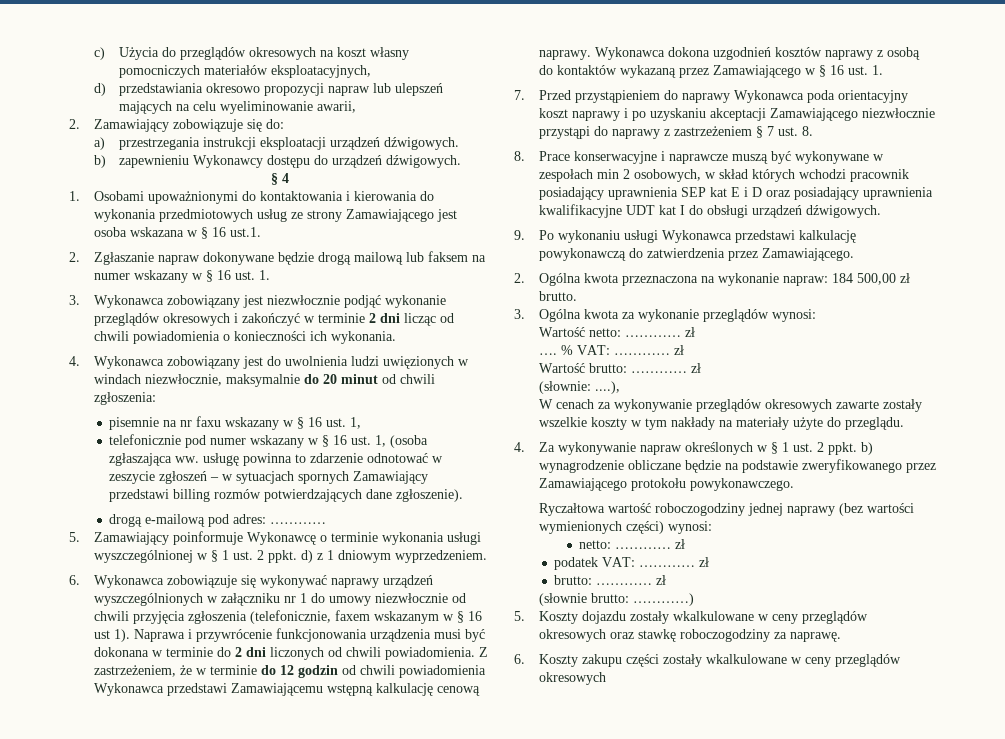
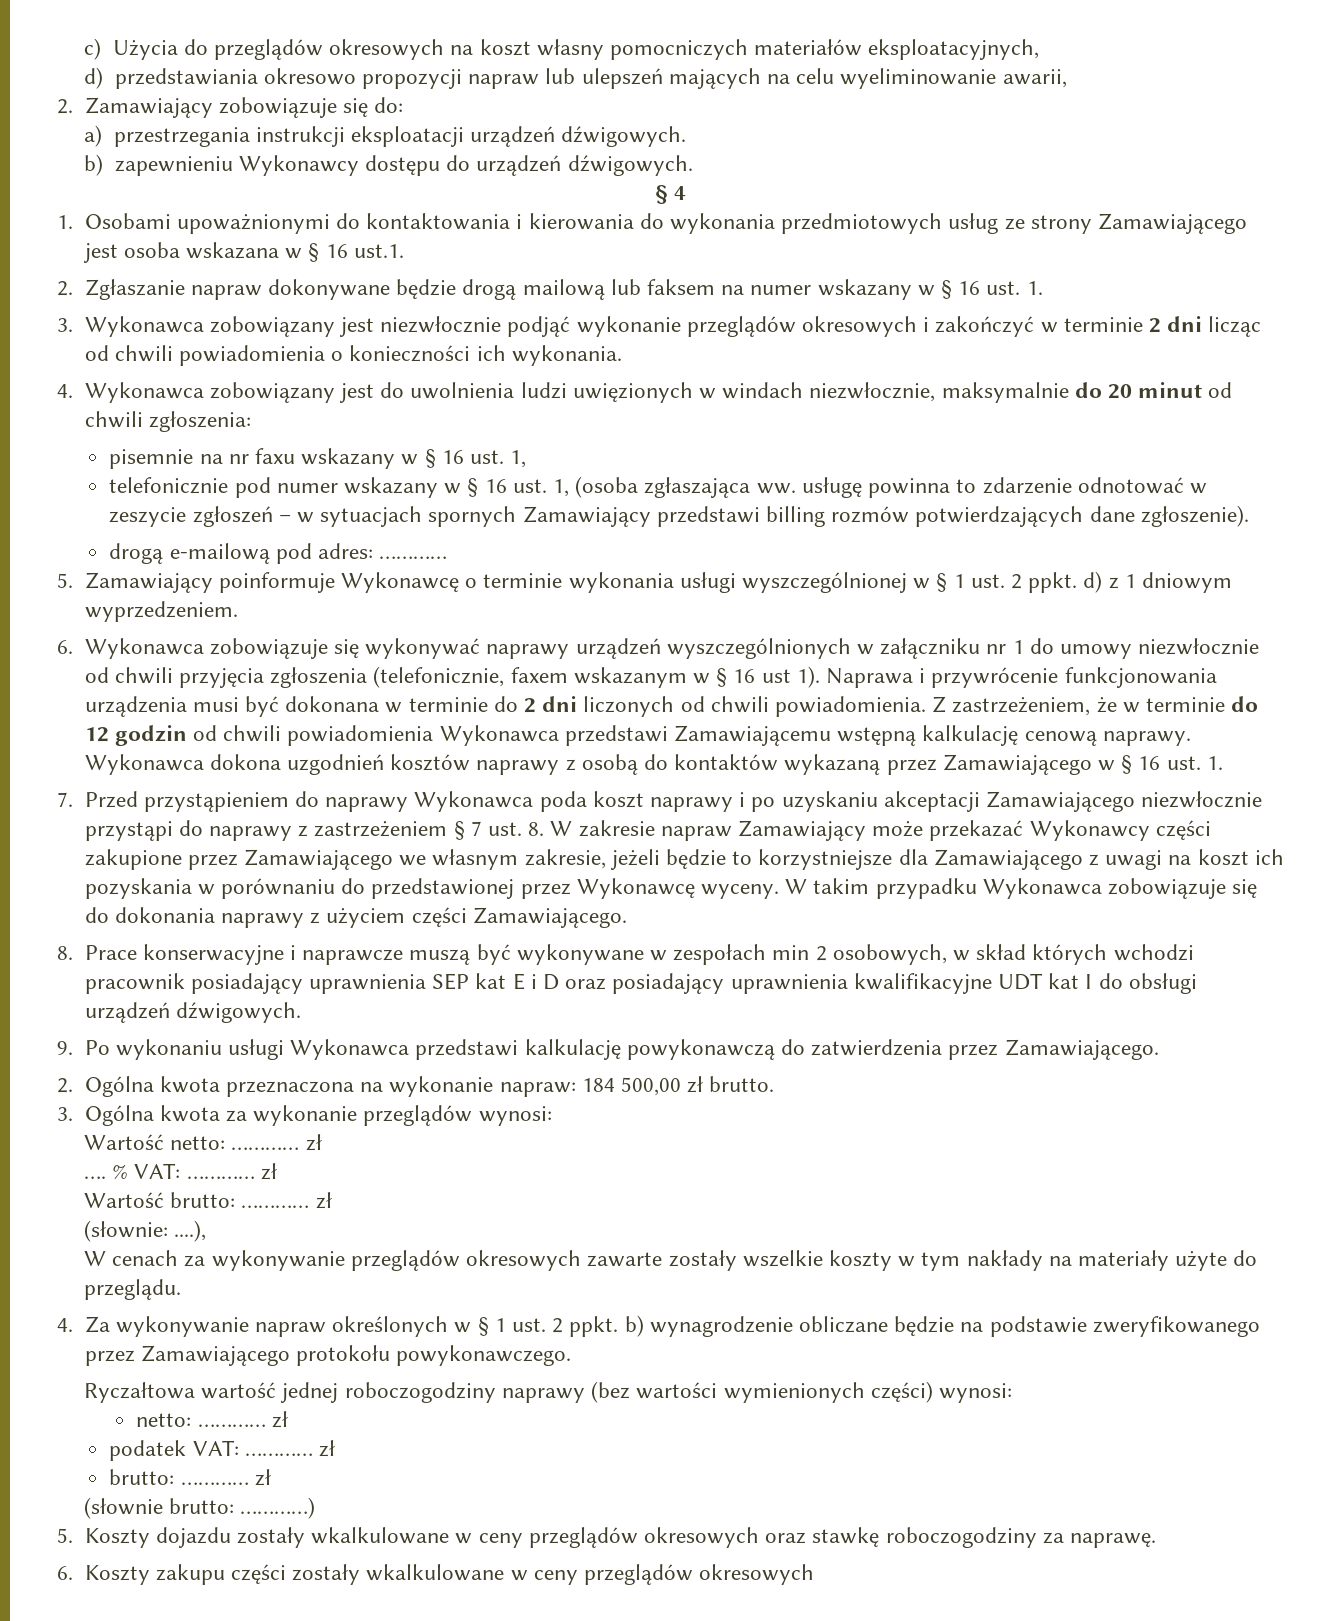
- 7. Przed przystąpieniem do naprawy Wykonawca poda orientacyjny koszt naprawy i po uzyskaniu akceptacji Zamawiającego niezwłocznie przystąpi do naprawy z zastrzeżeniem § 7 ust. 8.
+ 7. Przed przystąpieniem do naprawy Wykonawca poda koszt naprawy i po uzyskaniu akceptacji Zamawiającego niezwłocznie przystąpi do naprawy z zastrzeżeniem § 7 ust. 8. W zakresie napraw Zamawiający może przekazać Wykonawcy części zakupione przez Zamawiającego we własnym zakresie, jeżeli będzie to korzystniejsze dla Zamawiającego z uwagi na koszt ich pozyskania w porównaniu do przedstawionej przez Wykonawcę wyceny. W takim przypadku Wykonawca zobowiązuje się do dokonania naprawy z użyciem części Zamawiającego.
- Ryczałtowa wartość roboczogodziny jednej naprawy (bez wartości wymienionych części) wynosi:
+ Ryczałtowa wartość jednej roboczogodziny naprawy (bez wartości wymienionych części) wynosi:

